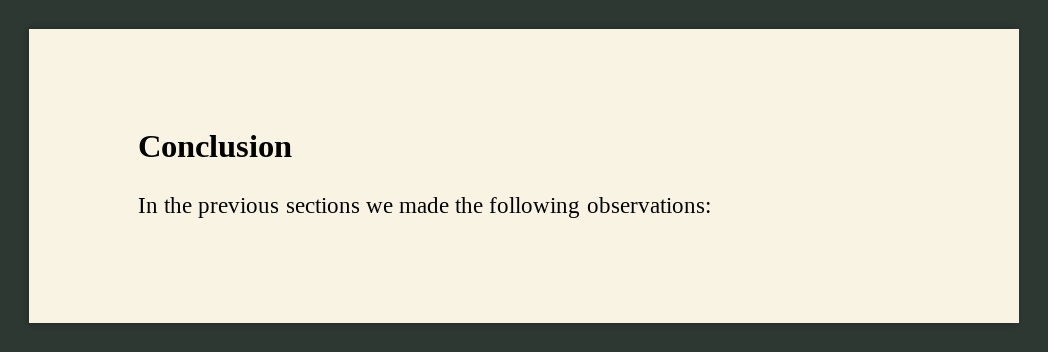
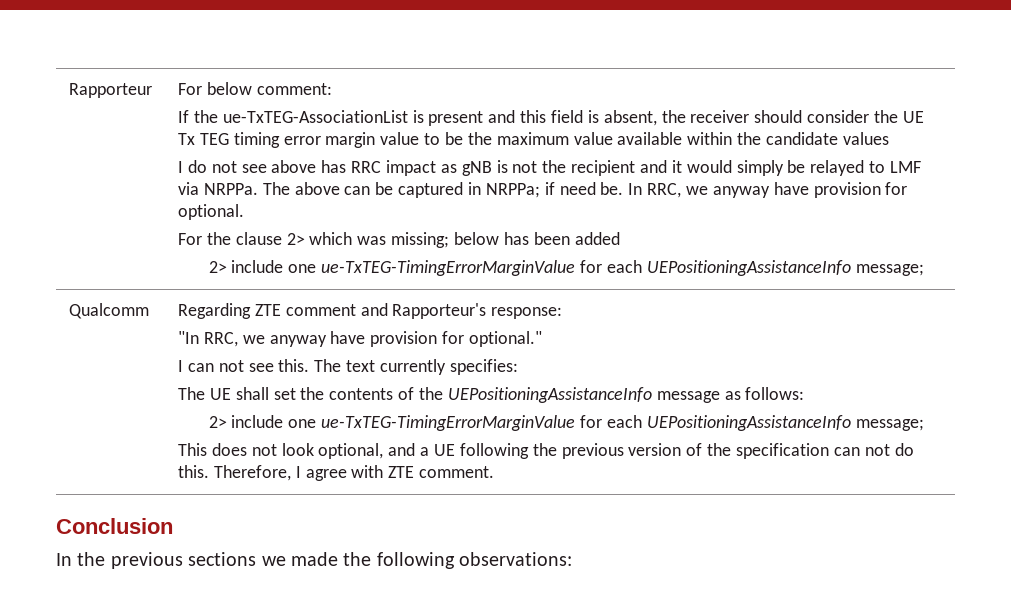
+ Rapporteur | For below comment:
+ If the ue-TxTEG-AssociationList is present and this field is absent, the receiver should consider the UE Tx TEG timing error margin value to be the maximum value available within the candidate values
+ I do not see above has RRC impact as gNB is not the recipient and it would simply be relayed to LMF via NRPPa. The above can be captured in NRPPa; if need be. In RRC, we anyway have provision for optional.
+ For the clause 2> which was missing; below has been added
+ 2> include one ue-TxTEG-TimingErrorMarginValue for each UEPositioningAssistanceInfo message;
+ Qualcomm | Regarding ZTE comment and Rapporteur's response:
+ "In RRC, we anyway have provision for optional."
+ I can not see this. The text currently specifies:
+ The UE shall set the contents of the UEPositioningAssistanceInfo message as follows:
+ 2> include one ue-TxTEG-TimingErrorMarginValue for each UEPositioningAssistanceInfo message;
+ This does not look optional, and a UE following the previous version of the specification can not do this. Therefore, I agree with ZTE comment.

